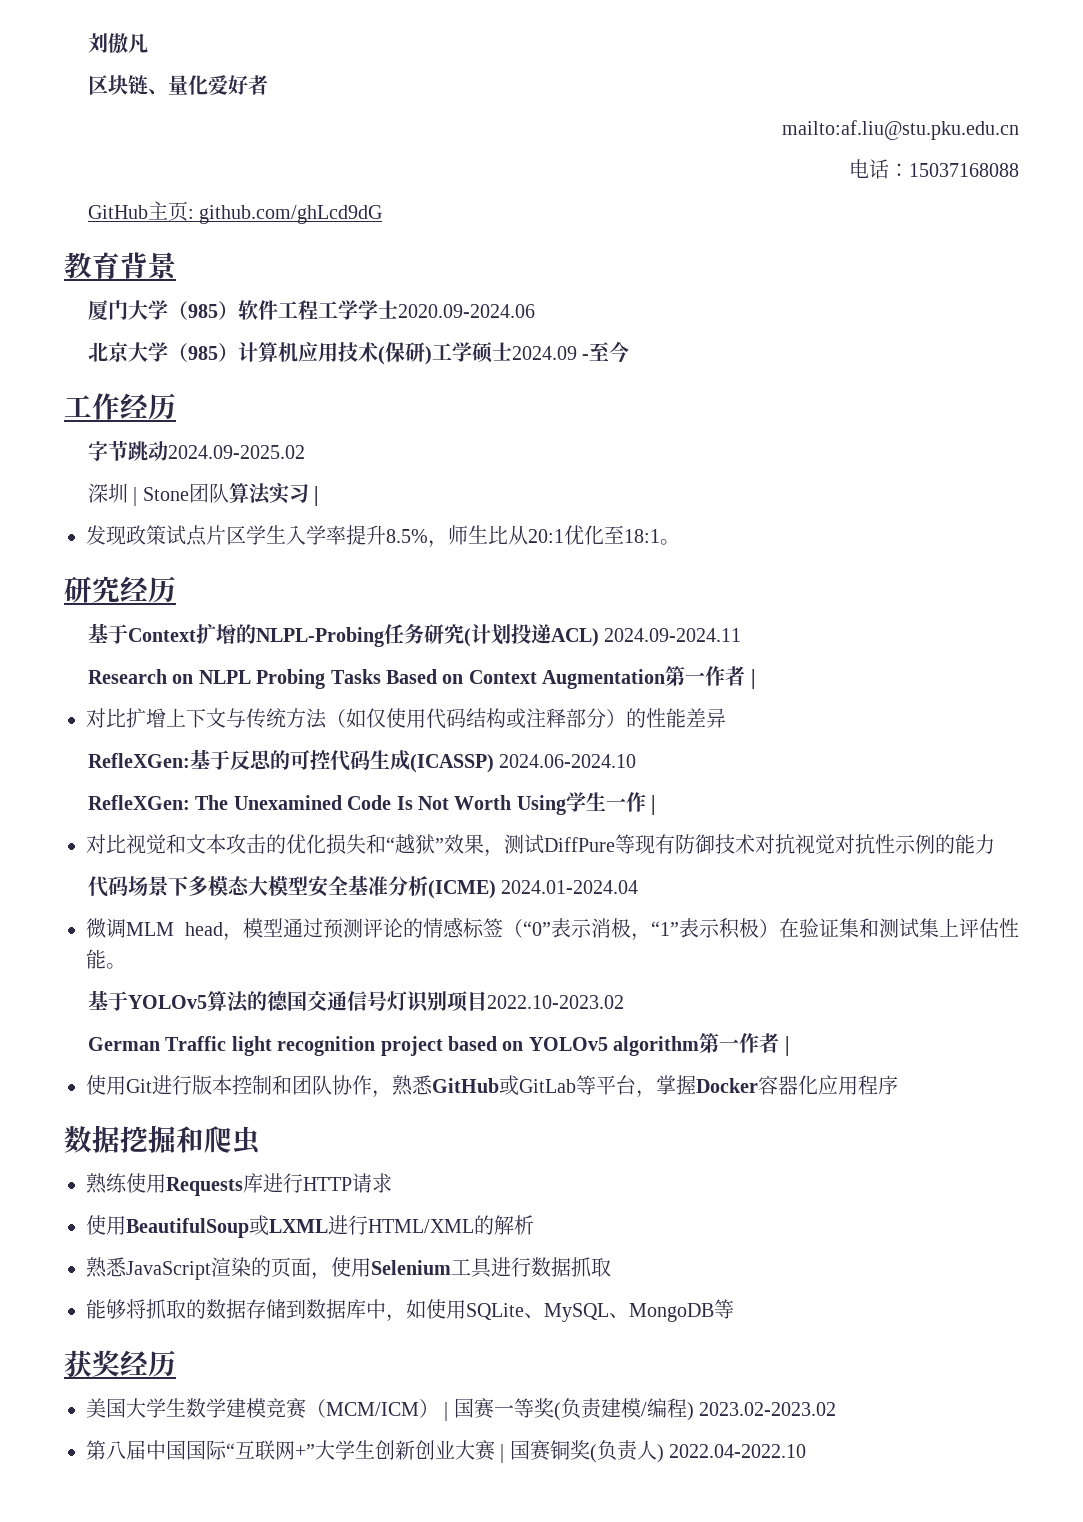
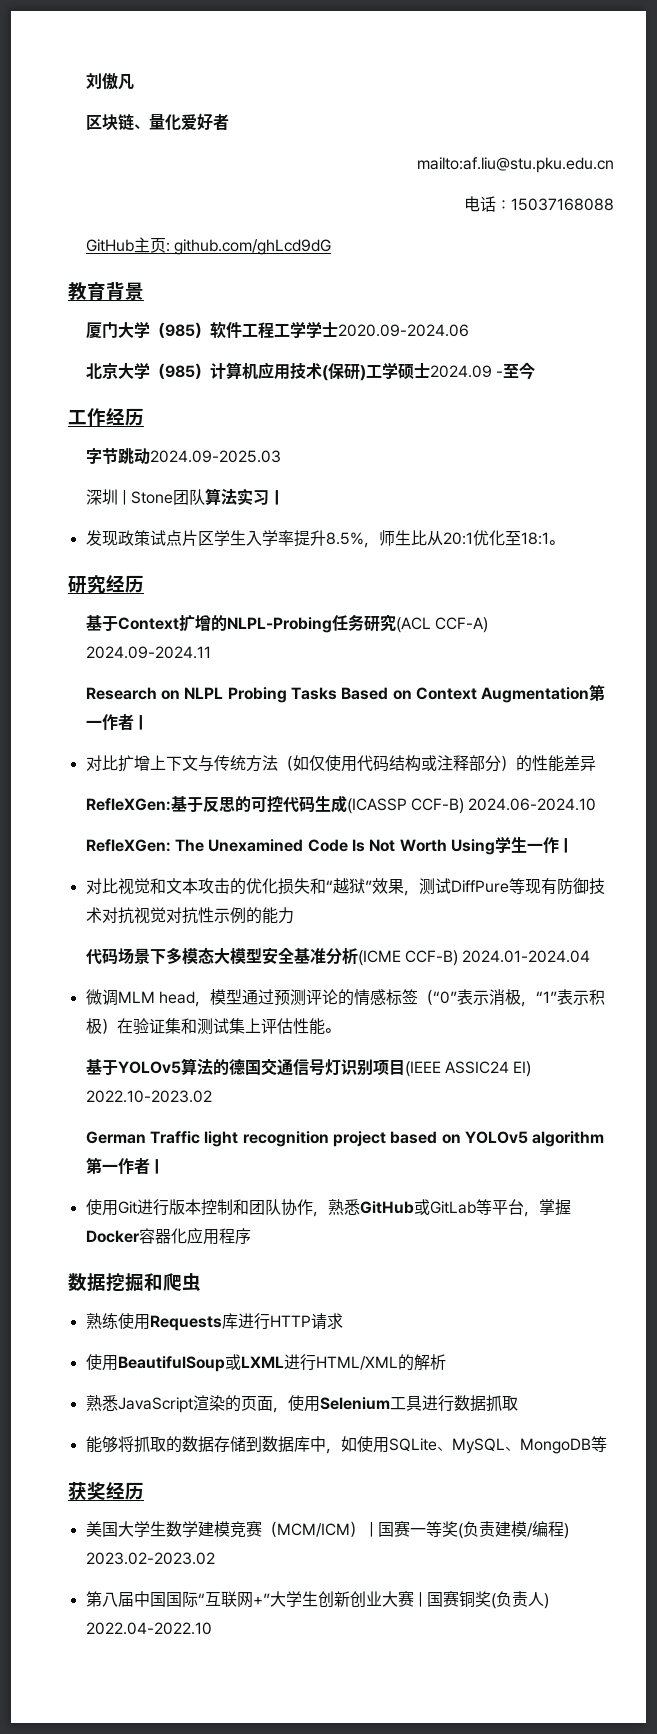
- 字节跳动2024.09-2025.02
+ 字节跳动2024.09-2025.03
- 基于Context扩增的NLPL-Probing任务研究(计划投递ACL) 2024.09-2024.11
+ 基于Context扩增的NLPL-Probing任务研究(ACL CCF-A) 2024.09-2024.11
- RefleXGen:基于反思的可控代码生成(ICASSP) 2024.06-2024.10
+ RefleXGen:基于反思的可控代码生成(ICASSP CCF-B) 2024.06-2024.10
- 代码场景下多模态大模型安全基准分析(ICME) 2024.01-2024.04
+ 代码场景下多模态大模型安全基准分析(ICME CCF-B) 2024.01-2024.04
- 基于YOLOv5算法的德国交通信号灯识别项目2022.10-2023.02
+ 基于YOLOv5算法的德国交通信号灯识别项目(IEEE ASSIC24 EI) 2022.10-2023.02

